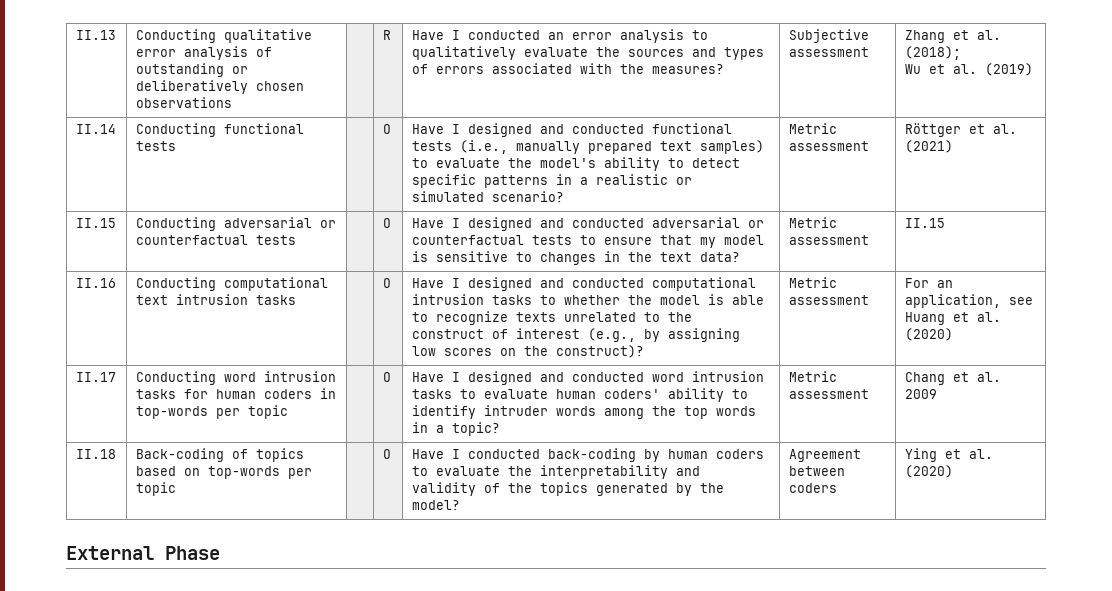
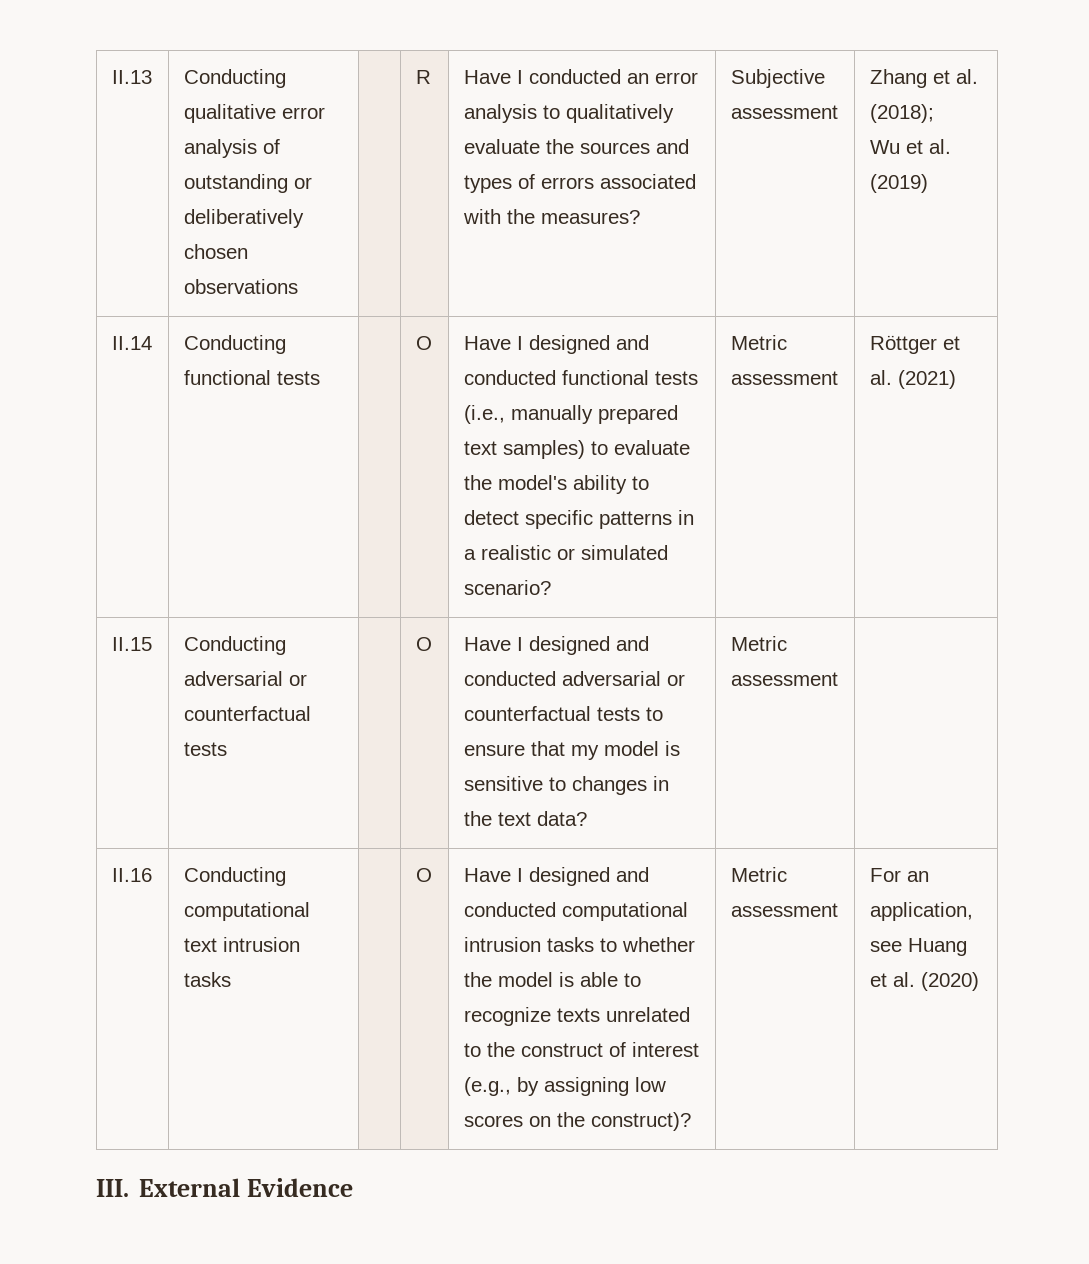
- II.15 | Conducting adversarial or counterfactual tests | | O | Have I designed and conducted adversarial or counterfactual tests to ensure that my model is sensitive to changes in the text data? | Metric assessment | II.15
+ II.15 | Conducting adversarial or counterfactual tests | | O | Have I designed and conducted adversarial or counterfactual tests to ensure that my model is sensitive to changes in the text data? | Metric assessment |
- II.17 | Conducting word intrusion tasks for human coders in top-words per topic | | O | Have I designed and conducted word intrusion tasks to evaluate human coders' ability to identify intruder words among the top words in a topic? | Metric assessment | Chang et al. 2009
- II.18 | Back-coding of topics based on top-words per topic | | O | Have I conducted back-coding by human coders to evaluate the interpretability and validity of the topics generated by the model? | Agreement between coders | Ying et al. (2020)
- External Phase
+ III. External Evidence

